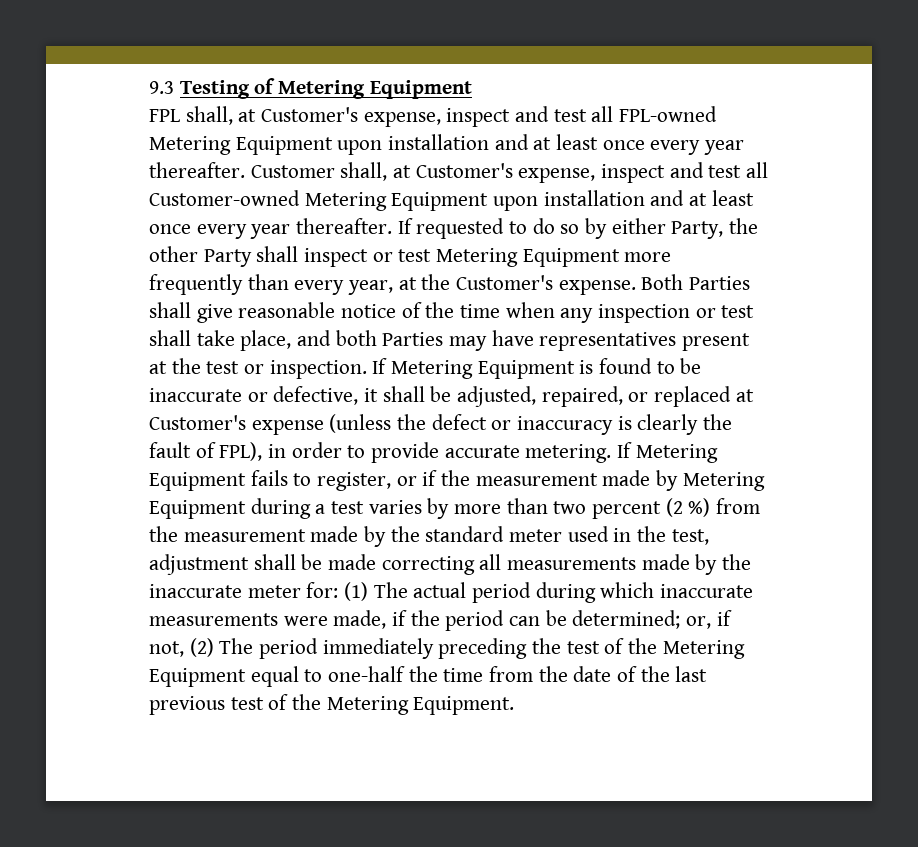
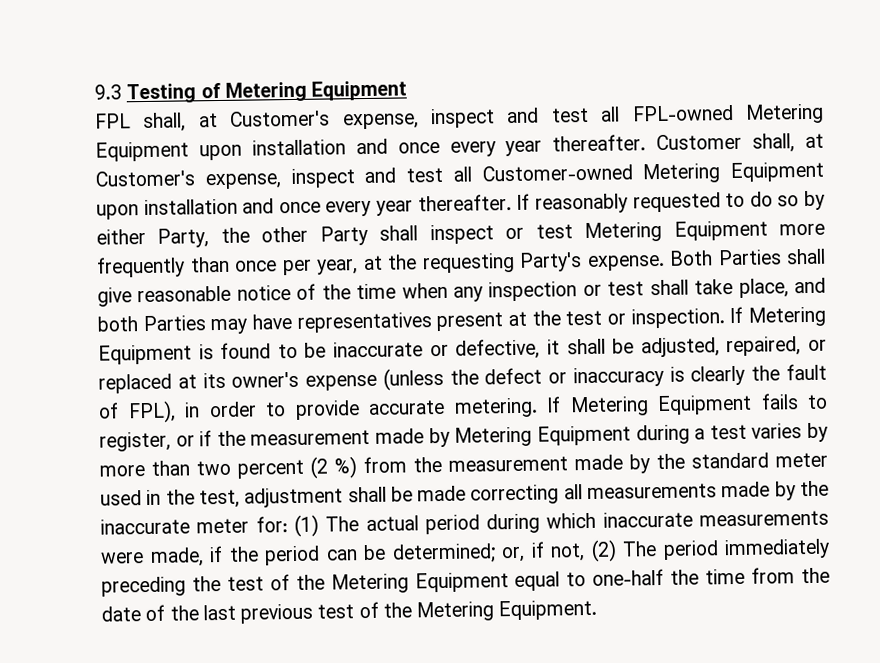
- FPL shall, at Customer's expense, inspect and test all FPL-owned Metering Equipment upon installation and at least once every year thereafter.
+ FPL shall, at Customer's expense, inspect and test all FPL-owned Metering Equipment upon installation and once every year thereafter.
- Customer shall, at Customer's expense, inspect and test all Customer-owned Metering Equipment upon installation and at least once every year thereafter.
+ Customer shall, at Customer's expense, inspect and test all Customer-owned Metering Equipment upon installation and once every year thereafter.
- If requested to do so by either Party, the other Party shall inspect or test Metering Equipment more frequently than every year, at the Customer's expense.
+ If reasonably requested to do so by either Party, the other Party shall inspect or test Metering Equipment more frequently than once per year, at the requesting Party's expense.
- If Metering Equipment is found to be inaccurate or defective, it shall be adjusted, repaired, or replaced at Customer's expense (unless the defect or inaccuracy is clearly the fault of FPL), in order to provide accurate metering.
+ If Metering Equipment is found to be inaccurate or defective, it shall be adjusted, repaired, or replaced at its owner's expense (unless the defect or inaccuracy is clearly the fault of FPL), in order to provide accurate metering.

